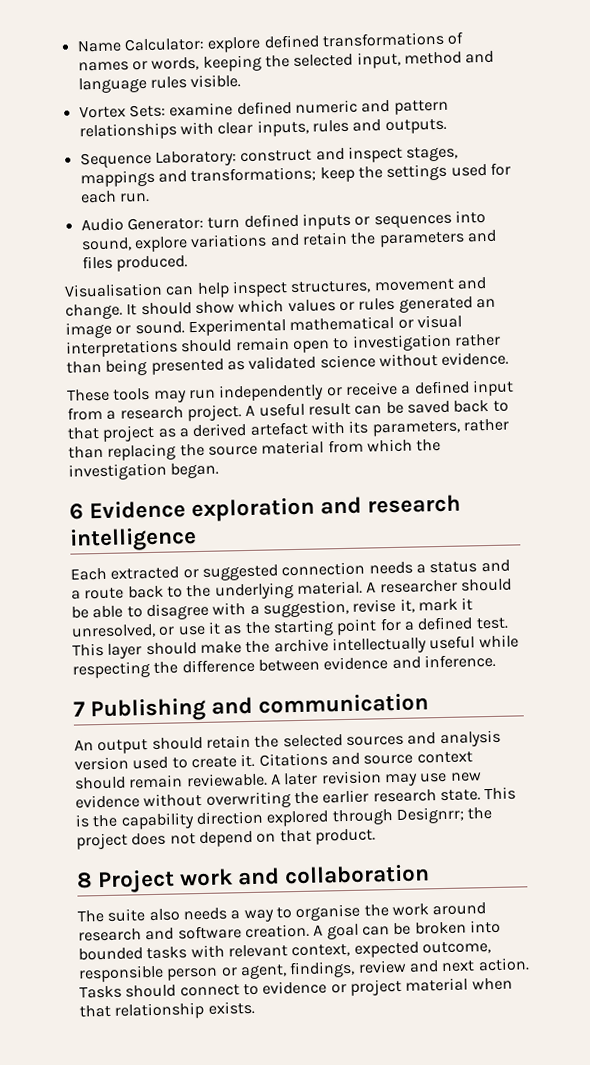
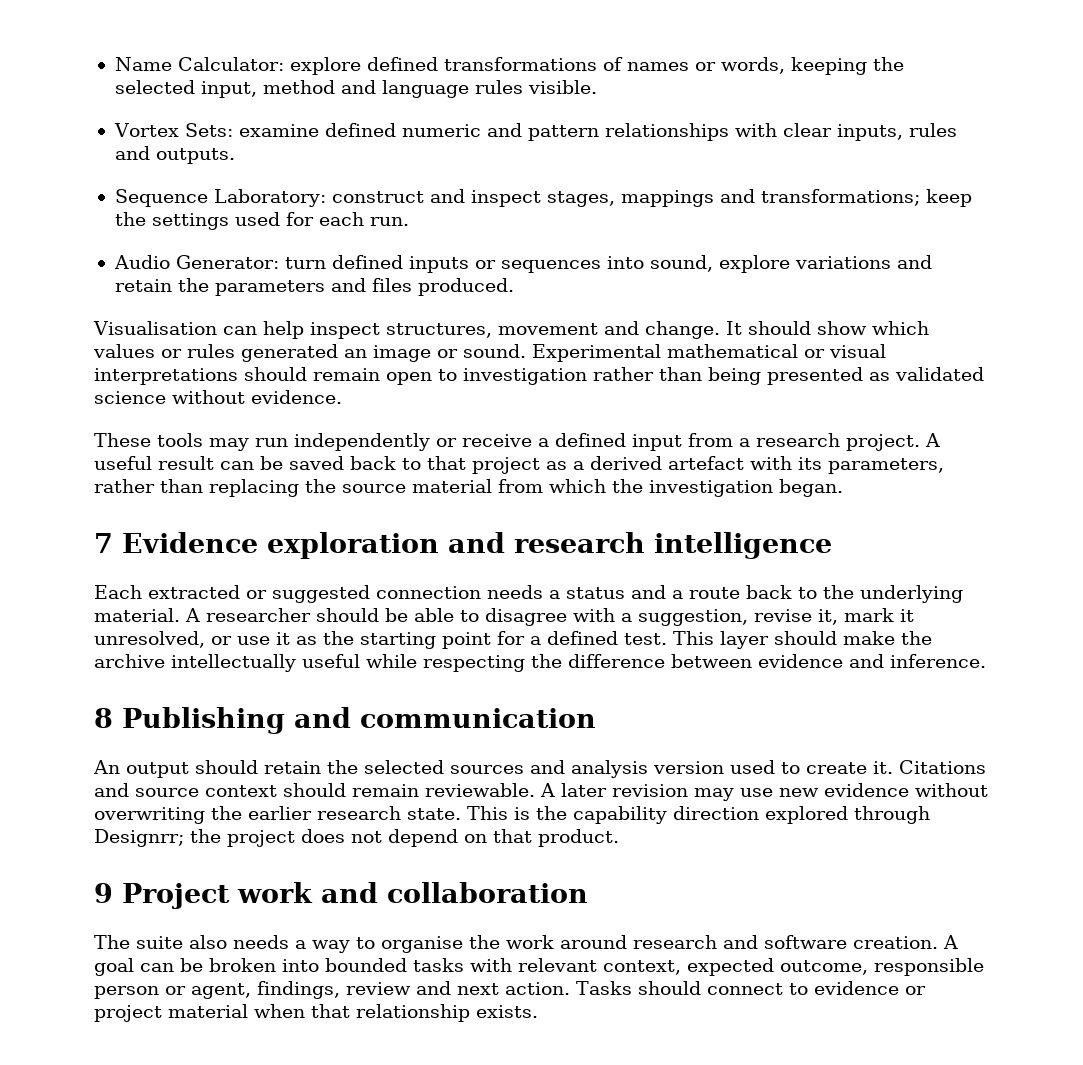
- 6 Evidence exploration and research intelligence
+ 7 Evidence exploration and research intelligence
- 7 Publishing and communication
+ 8 Publishing and communication
- 8 Project work and collaboration
+ 9 Project work and collaboration

